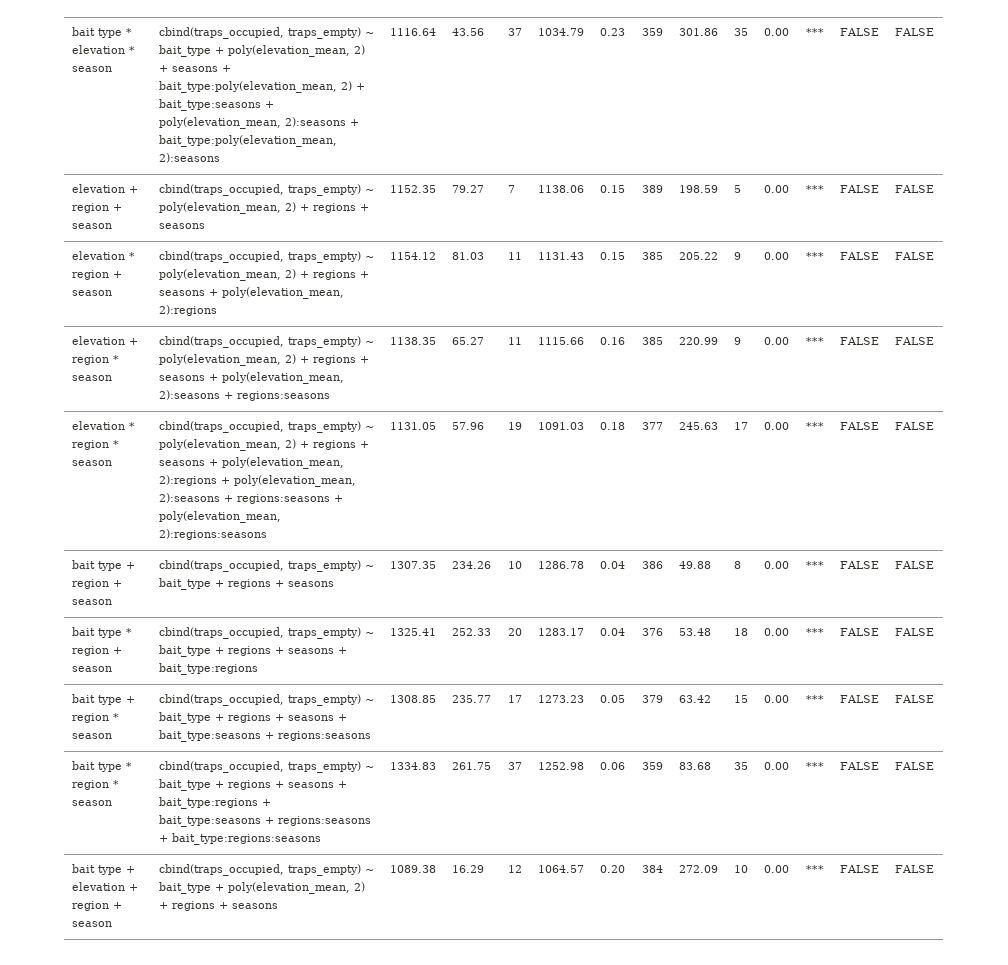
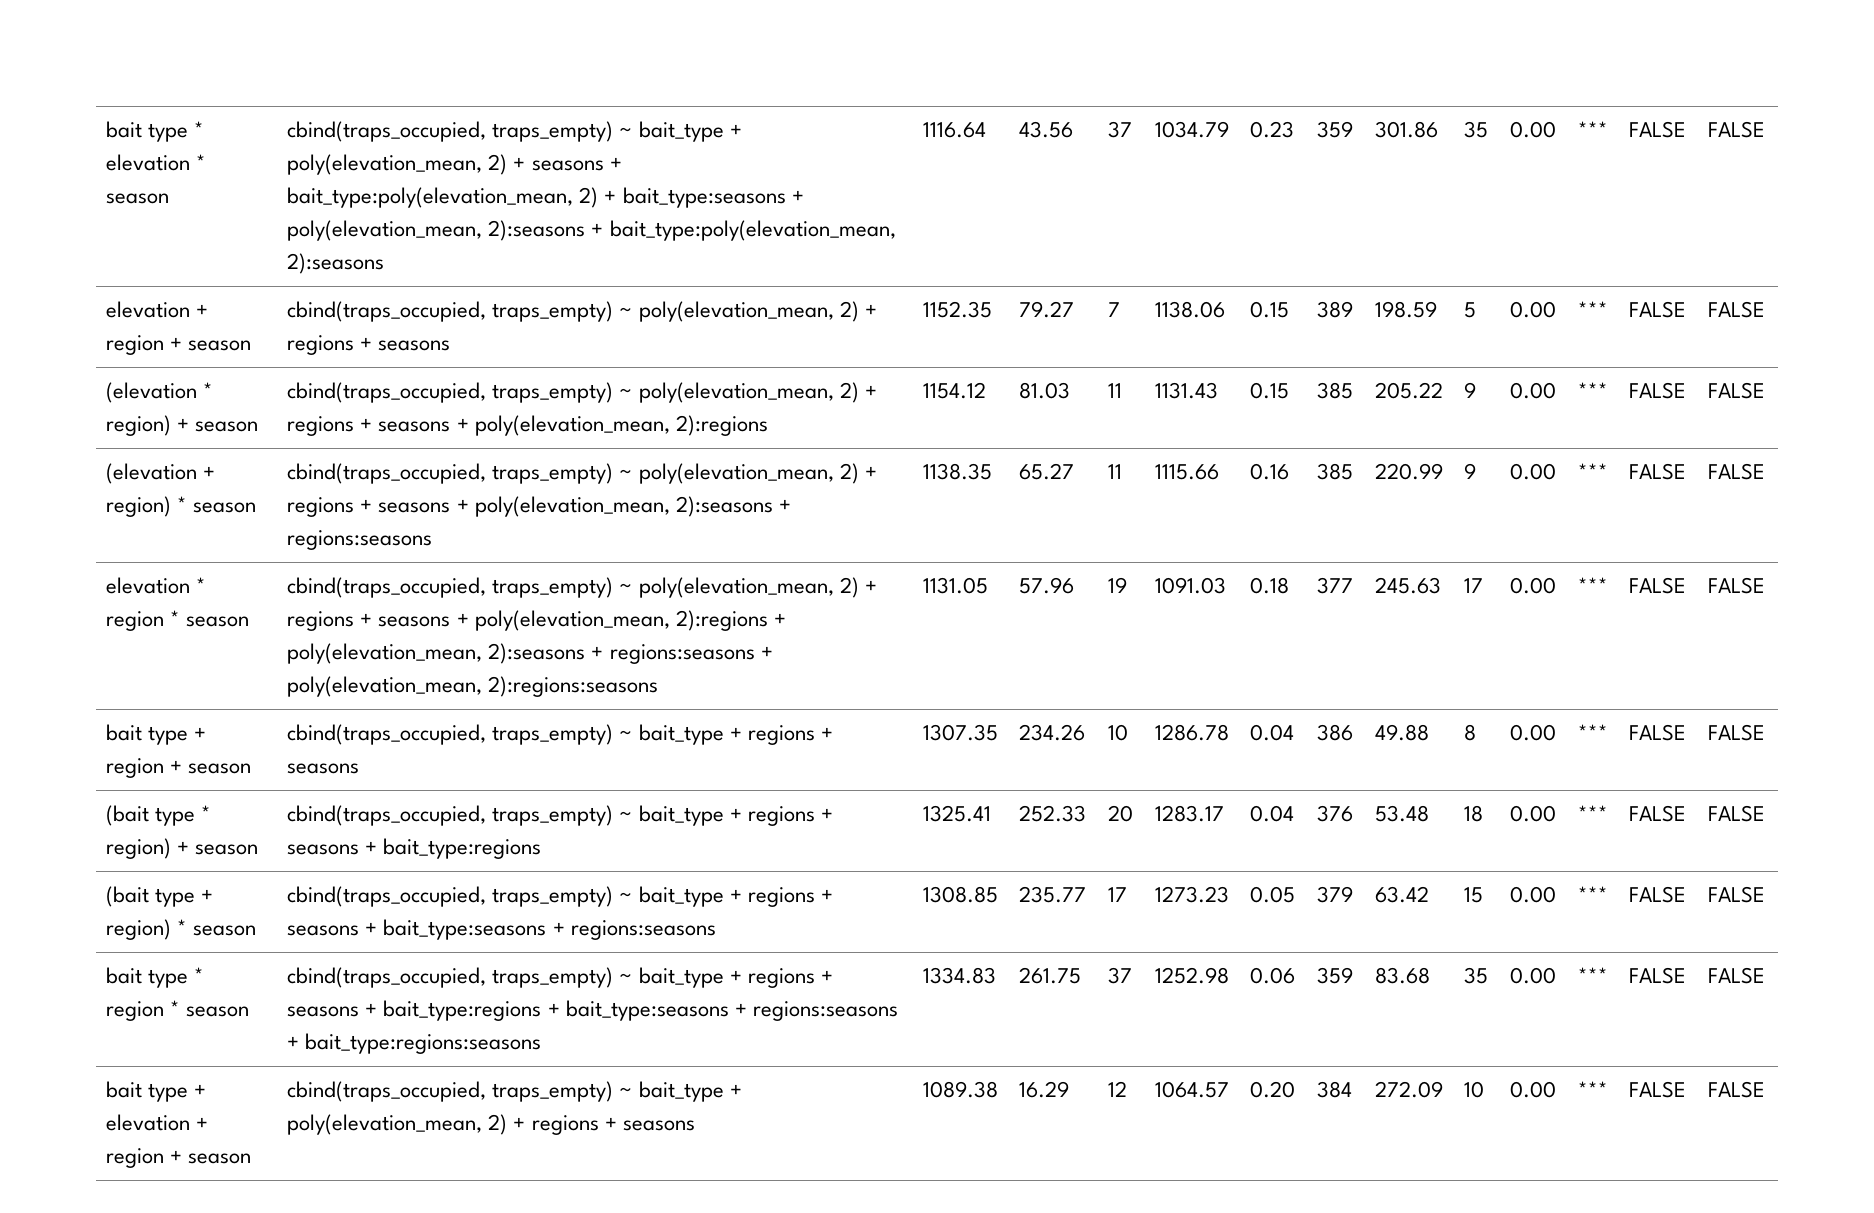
- elevation * region + season | cbind(traps_occupied, traps_empty) ~ poly(elevation_mean, 2) + regions + seasons + poly(elevation_mean, 2):regions | 1154.12 | 81.03 | 11 | 1131.43 | 0.15 | 385 | 205.22 | 9 | 0.00 | *** | FALSE | FALSE
+ (elevation * region) + season | cbind(traps_occupied, traps_empty) ~ poly(elevation_mean, 2) + regions + seasons + poly(elevation_mean, 2):regions | 1154.12 | 81.03 | 11 | 1131.43 | 0.15 | 385 | 205.22 | 9 | 0.00 | *** | FALSE | FALSE
- elevation + region * season | cbind(traps_occupied, traps_empty) ~ poly(elevation_mean, 2) + regions + seasons + poly(elevation_mean, 2):seasons + regions:seasons | 1138.35 | 65.27 | 11 | 1115.66 | 0.16 | 385 | 220.99 | 9 | 0.00 | *** | FALSE | FALSE
+ (elevation + region) * season | cbind(traps_occupied, traps_empty) ~ poly(elevation_mean, 2) + regions + seasons + poly(elevation_mean, 2):seasons + regions:seasons | 1138.35 | 65.27 | 11 | 1115.66 | 0.16 | 385 | 220.99 | 9 | 0.00 | *** | FALSE | FALSE
- bait type * region + season | cbind(traps_occupied, traps_empty) ~ bait_type + regions + seasons + bait_type:regions | 1325.41 | 252.33 | 20 | 1283.17 | 0.04 | 376 | 53.48 | 18 | 0.00 | *** | FALSE | FALSE
+ (bait type * region) + season | cbind(traps_occupied, traps_empty) ~ bait_type + regions + seasons + bait_type:regions | 1325.41 | 252.33 | 20 | 1283.17 | 0.04 | 376 | 53.48 | 18 | 0.00 | *** | FALSE | FALSE
- bait type + region * season | cbind(traps_occupied, traps_empty) ~ bait_type + regions + seasons + bait_type:seasons + regions:seasons | 1308.85 | 235.77 | 17 | 1273.23 | 0.05 | 379 | 63.42 | 15 | 0.00 | *** | FALSE | FALSE
+ (bait type + region) * season | cbind(traps_occupied, traps_empty) ~ bait_type + regions + seasons + bait_type:seasons + regions:seasons | 1308.85 | 235.77 | 17 | 1273.23 | 0.05 | 379 | 63.42 | 15 | 0.00 | *** | FALSE | FALSE

